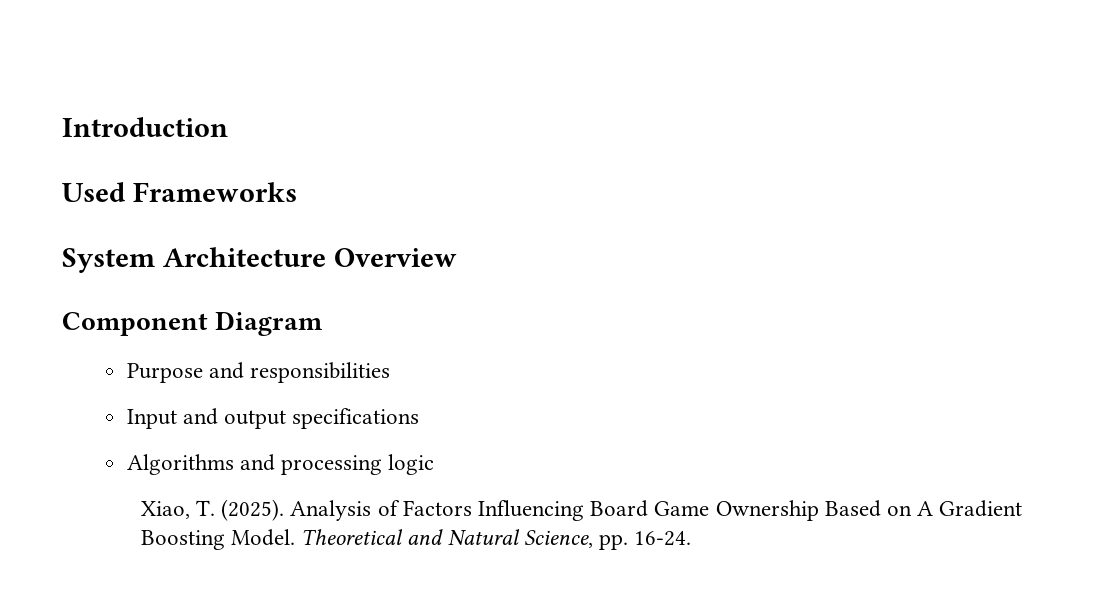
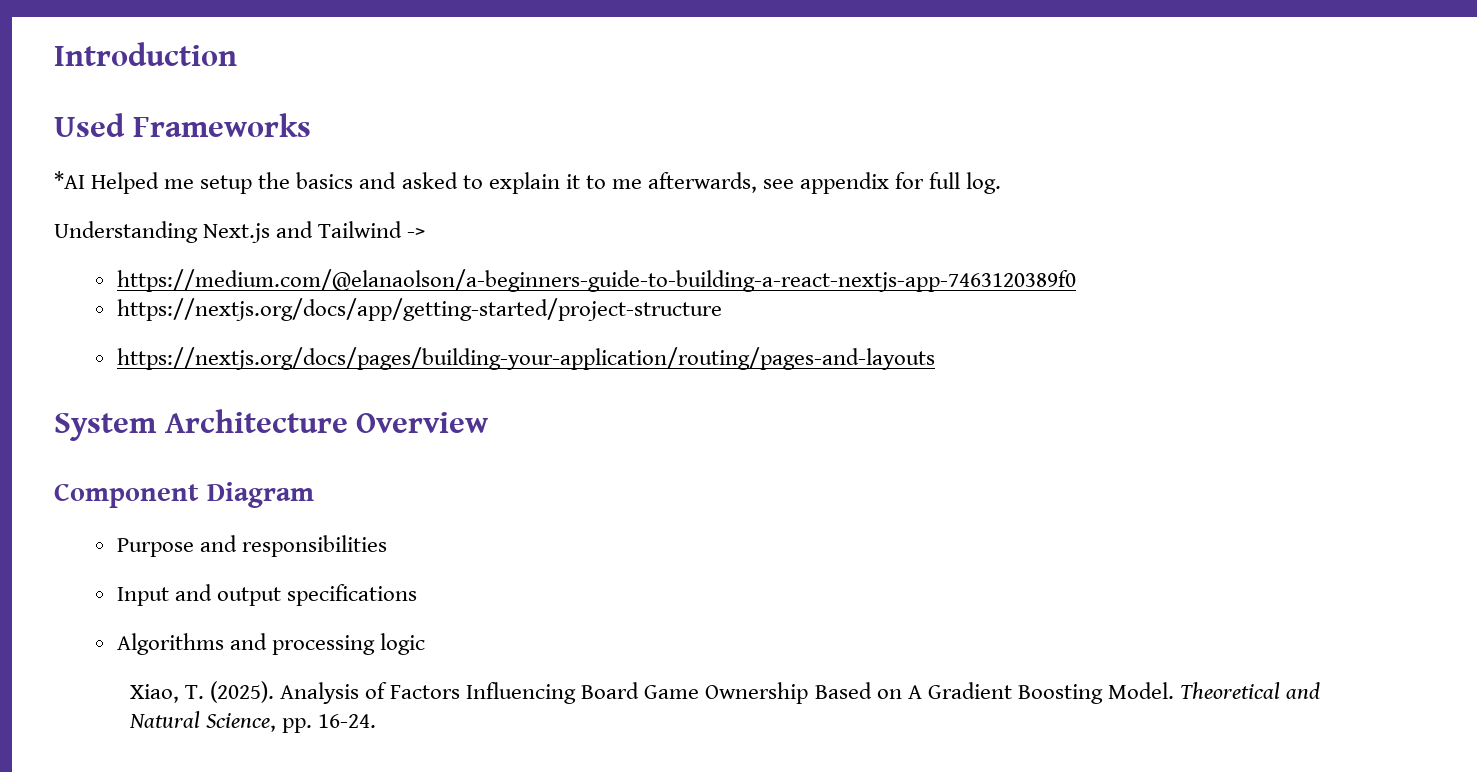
+ *AI Helped me setup the basics and asked to explain it to me afterwards, see appendix for full log.
+ Understanding Next.js and Tailwind ->
+ https://medium.com/@elanaolson/a-beginners-guide-to-building-a-react-nextjs-app-7463120389f0
+ https://nextjs.org/docs/app/getting-started/project-structure
+ https://nextjs.org/docs/pages/building-your-application/routing/pages-and-layouts

